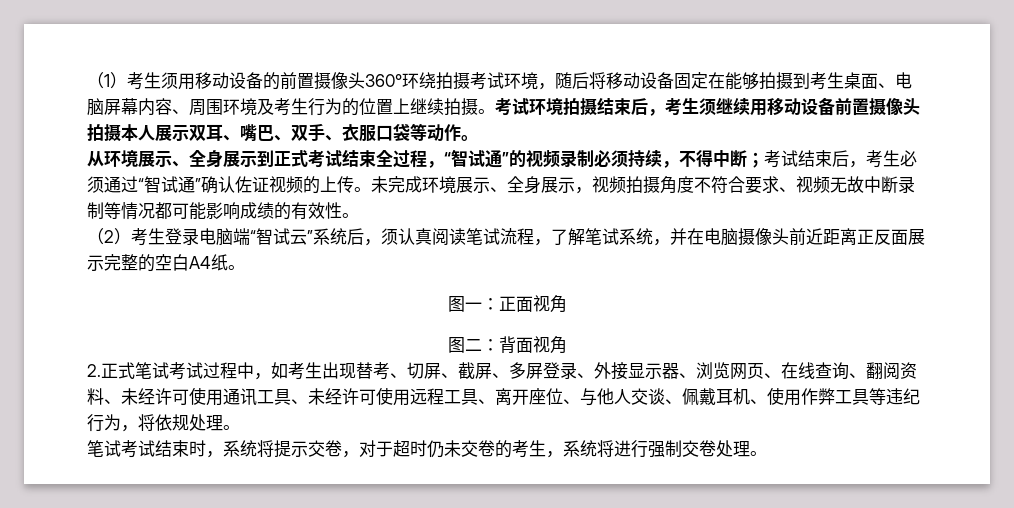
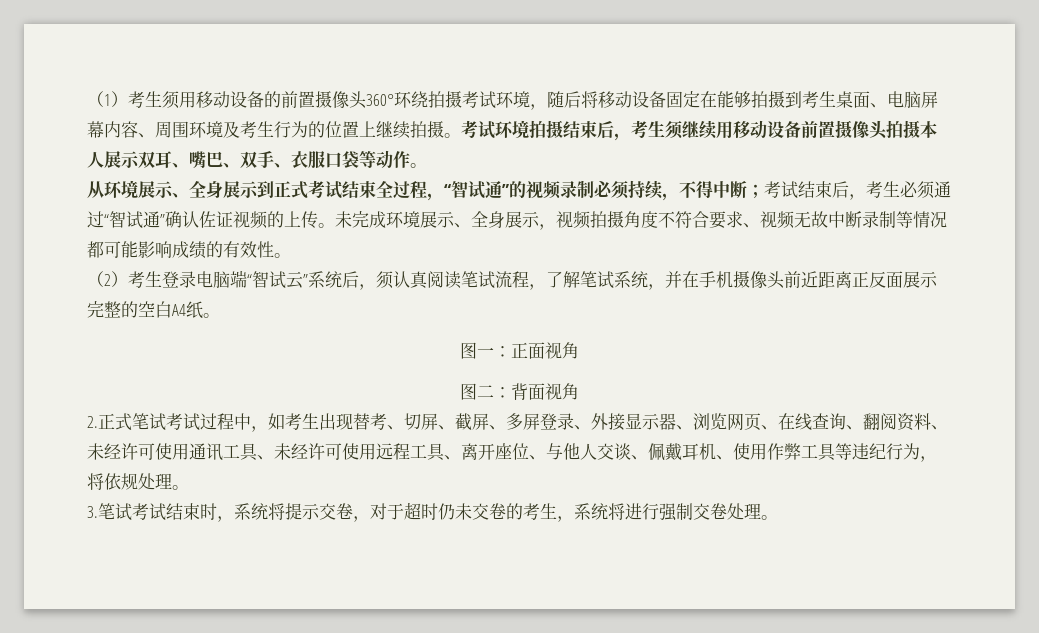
- （2）考生登录电脑端“智试云”系统后，须认真阅读笔试流程，了解笔试系统，并在电脑摄像头前近距离正反面展示完整的空白A4纸。
+ （2）考生登录电脑端“智试云”系统后，须认真阅读笔试流程，了解笔试系统，并在手机摄像头前近距离正反面展示完整的空白A4纸。
- 笔试考试结束时，系统将提示交卷，对于超时仍未交卷的考生，系统将进行强制交卷处理。
+ 3.笔试考试结束时，系统将提示交卷，对于超时仍未交卷的考生，系统将进行强制交卷处理。

